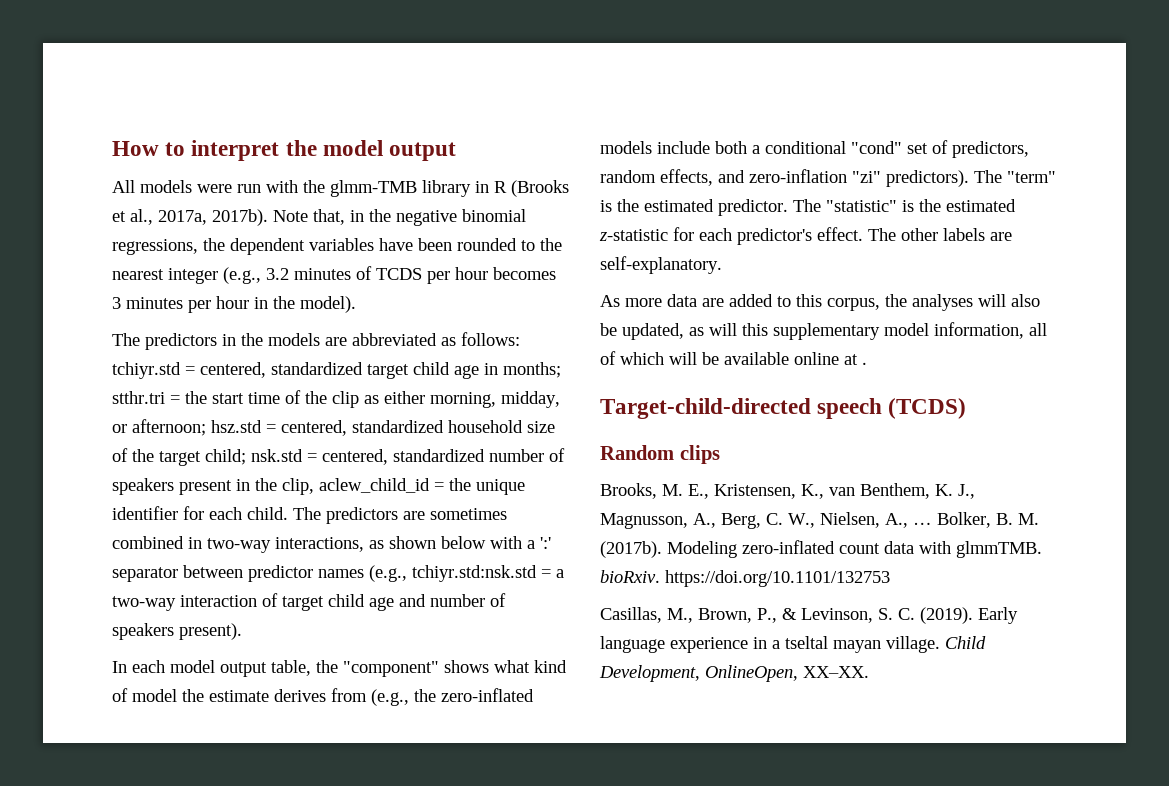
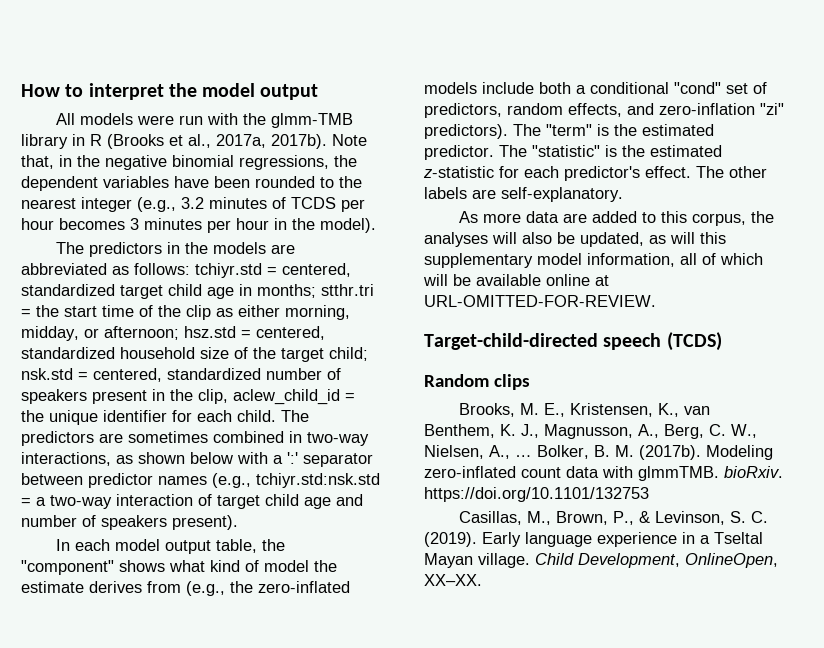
- As more data are added to this corpus, the analyses will also be updated, as will this supplementary model information, all of which will be available online at .
+ As more data are added to this corpus, the analyses will also be updated, as will this supplementary model information, all of which will be available online at URL-OMITTED-FOR-REVIEW.
- Early language experience in a tseltal mayan village.
+ Early language experience in a Tseltal Mayan village.

